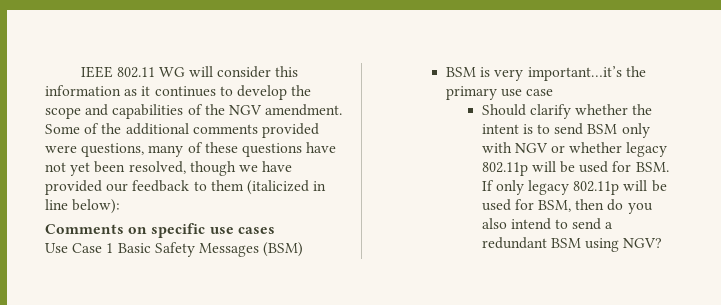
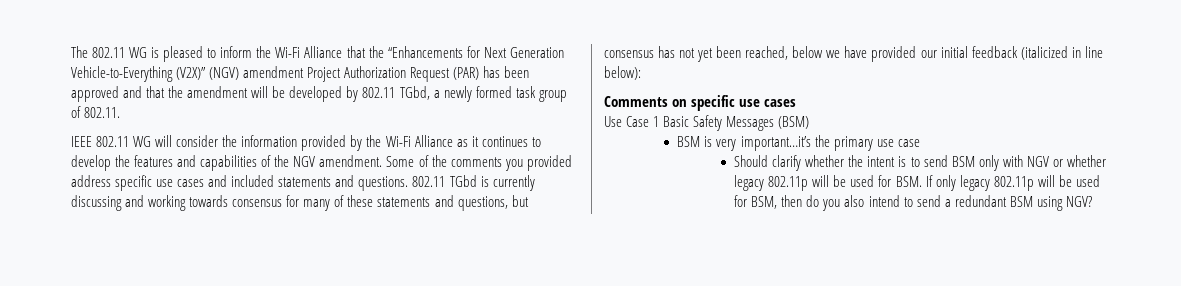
+ The 802.11 WG is pleased to inform the Wi-Fi Alliance that the “Enhancements for Next Generation Vehicle-to-Everything (V2X)” (NGV) amendment Project Authorization Request (PAR) has been approved and that the amendment will be developed by 802.11 TGbd, a newly formed task group of 802.11.
- IEEE 802.11 WG will consider this information as it continues to develop the scope and capabilities of the NGV amendment.
+ IEEE 802.11 WG will consider the information provided by the Wi-Fi Alliance as it continues to develop the features and capabilities of the NGV amendment.
- Some of the additional comments provided were questions, many of these questions have not yet been resolved, though we have provided our feedback to them (italicized in line below):
+ Some of the comments you provided address specific use cases and included statements and questions. 802.11 TGbd is currently discussing and working towards consensus for many of these statements and questions, but consensus has not yet been reached, below we have provided our initial feedback (italicized in line below):

